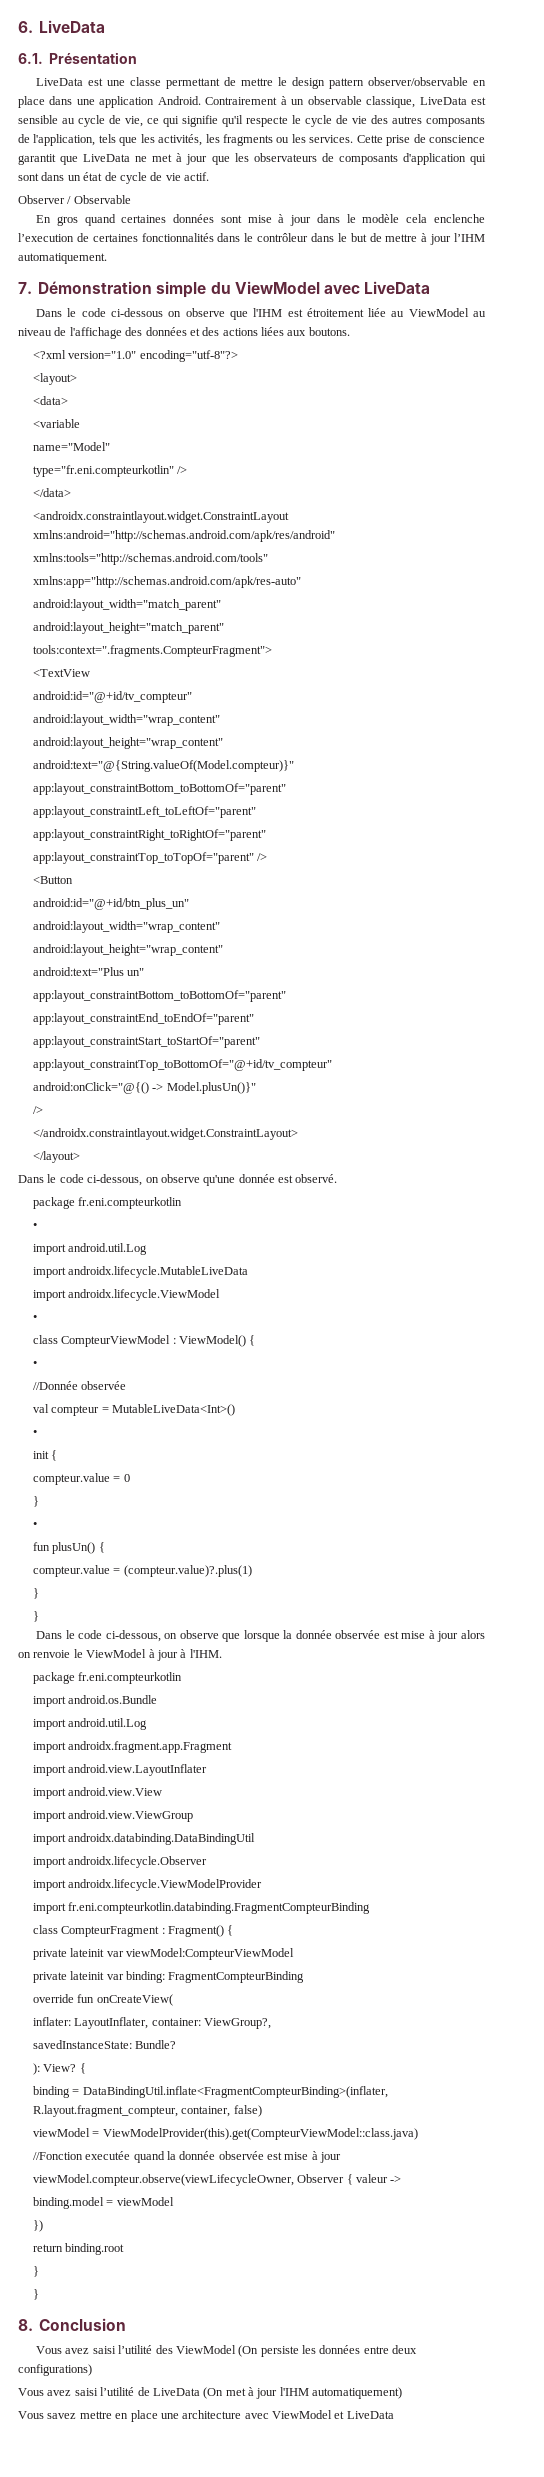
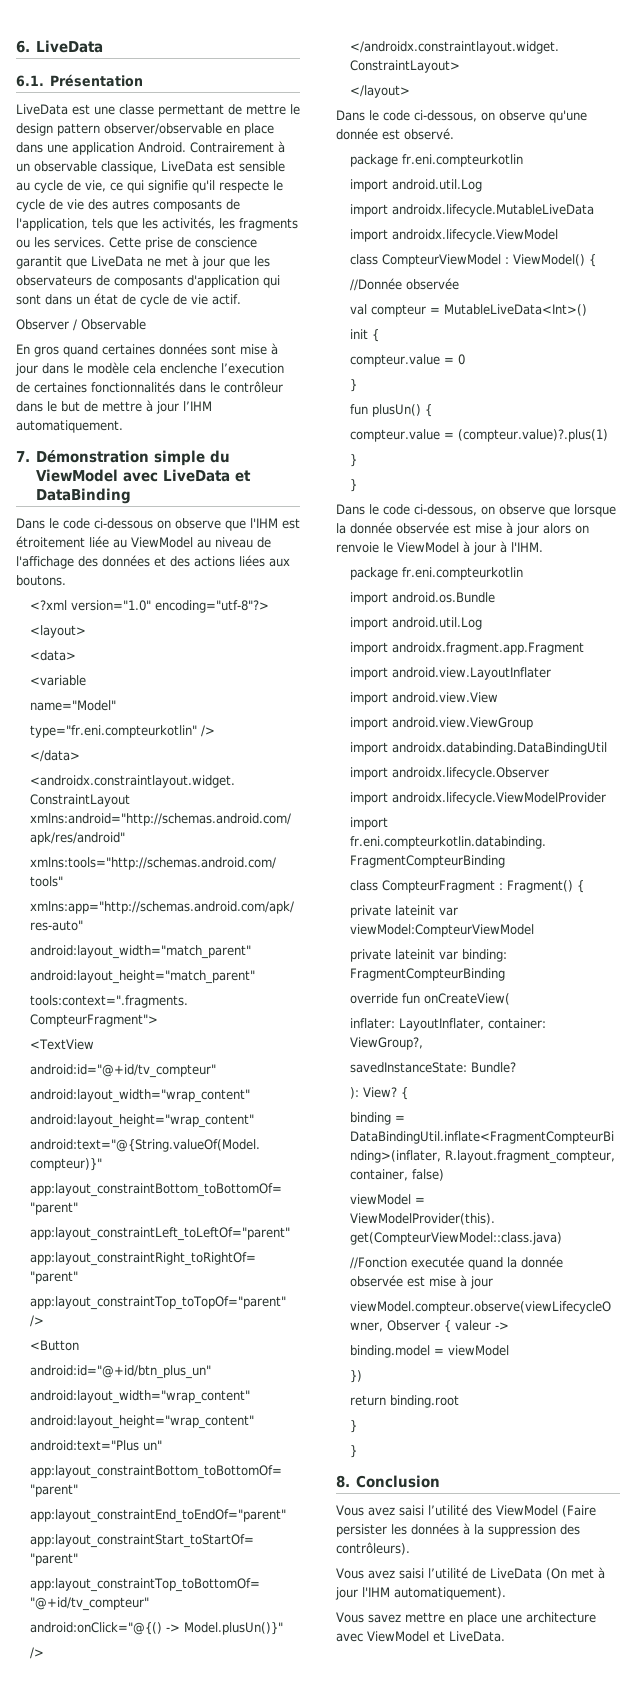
- 7. Démonstration simple du ViewModel avec LiveData
+ 7. Démonstration simple du ViewModel avec LiveData et DataBinding
  Dans le code ci-dessous, on observe qu'une donnée est observé.
  package fr.eni.compteurkotlin
- •
  import androidx.lifecycle.ViewModel
- •
  class CompteurViewModel : ViewModel() {
- •
  val compteur = MutableLiveData<Int>()
- •
  compteur.value = 0
  }
- •
- Vous avez saisi l’utilité des ViewModel (On persiste les données entre deux configurations)
+ Vous avez saisi l’utilité des ViewModel (Faire persister les données à la suppression des contrôleurs).
- Vous avez saisi l’utilité de LiveData (On met à jour l'IHM automatiquement)
+ Vous avez saisi l’utilité de LiveData (On met à jour l'IHM automatiquement).
- Vous savez mettre en place une architecture avec ViewModel et LiveData
+ Vous savez mettre en place une architecture avec ViewModel et LiveData.

